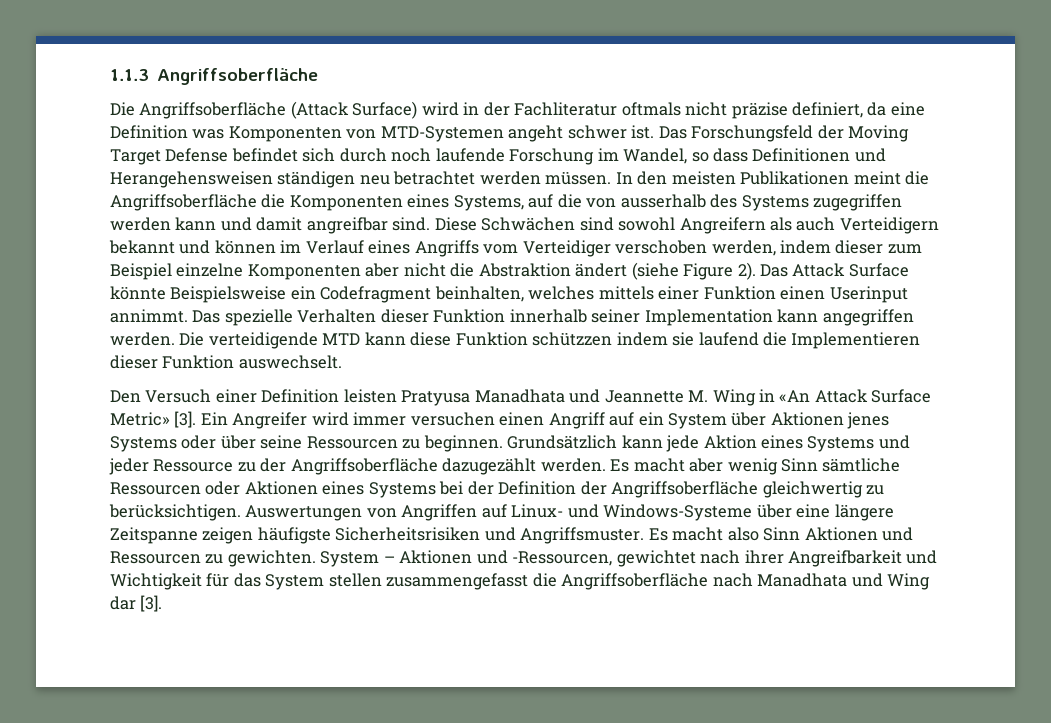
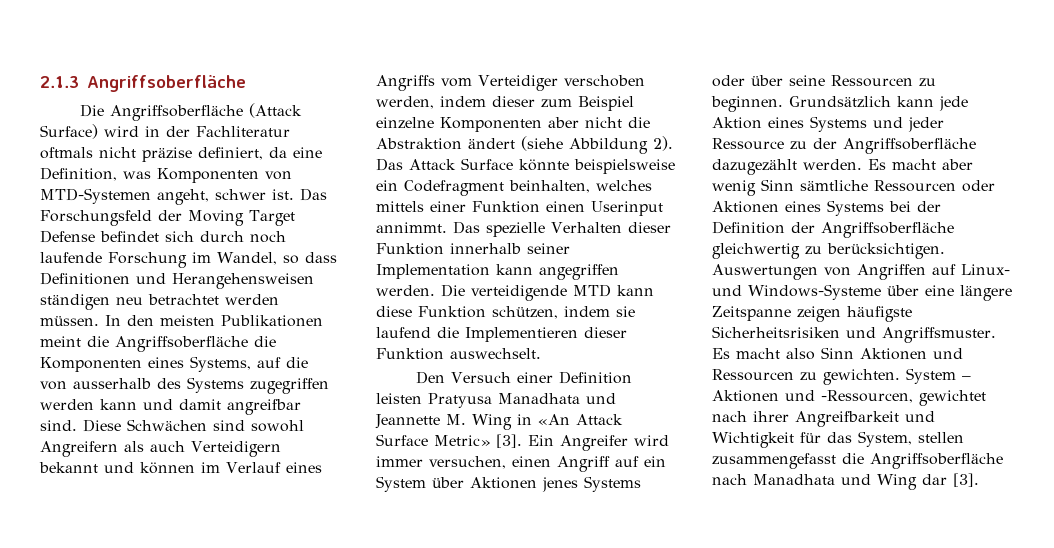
- 1.1.3 Angriffsoberfläche
+ 2.1.3 Angriffsoberfläche
- Die Angriffsoberfläche (Attack Surface) wird in der Fachliteratur oftmals nicht präzise definiert, da eine Definition was Komponenten von MTD-Systemen angeht schwer ist.
+ Die Angriffsoberfläche (Attack Surface) wird in der Fachliteratur oftmals nicht präzise definiert, da eine Definition, was Komponenten von MTD-Systemen angeht, schwer ist.
- Diese Schwächen sind sowohl Angreifern als auch Verteidigern bekannt und können im Verlauf eines Angriffs vom Verteidiger verschoben werden, indem dieser zum Beispiel einzelne Komponenten aber nicht die Abstraktion ändert (siehe Figure 2).
+ Diese Schwächen sind sowohl Angreifern als auch Verteidigern bekannt und können im Verlauf eines Angriffs vom Verteidiger verschoben werden, indem dieser zum Beispiel einzelne Komponenten aber nicht die Abstraktion ändert (siehe Abbildung 2).
- Das Attack Surface könnte Beispielsweise ein Codefragment beinhalten, welches mittels einer Funktion einen Userinput annimmt.
+ Das Attack Surface könnte beispielsweise ein Codefragment beinhalten, welches mittels einer Funktion einen Userinput annimmt.
- Die verteidigende MTD kann diese Funktion schützzen indem sie laufend die Implementieren dieser Funktion auswechselt.
+ Die verteidigende MTD kann diese Funktion schützen, indem sie laufend die Implementieren dieser Funktion auswechselt.
- Ein Angreifer wird immer versuchen einen Angriff auf ein System über Aktionen jenes Systems oder über seine Ressourcen zu beginnen.
+ Ein Angreifer wird immer versuchen, einen Angriff auf ein System über Aktionen jenes Systems oder über seine Ressourcen zu beginnen.
- System – Aktionen und -Ressourcen, gewichtet nach ihrer Angreifbarkeit und Wichtigkeit für das System stellen zusammengefasst die Angriffsoberfläche nach Manadhata und Wing dar [3].
+ System – Aktionen und -Ressourcen, gewichtet nach ihrer Angreifbarkeit und Wichtigkeit für das System, stellen zusammengefasst die Angriffsoberfläche nach Manadhata und Wing dar [3].

